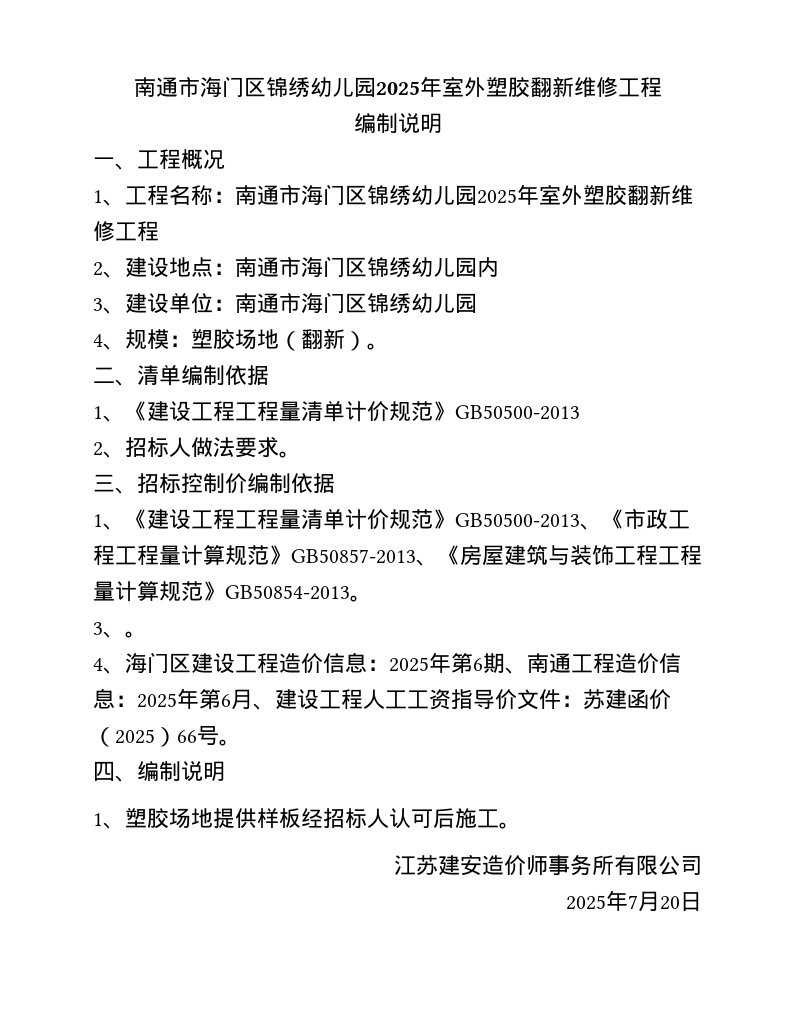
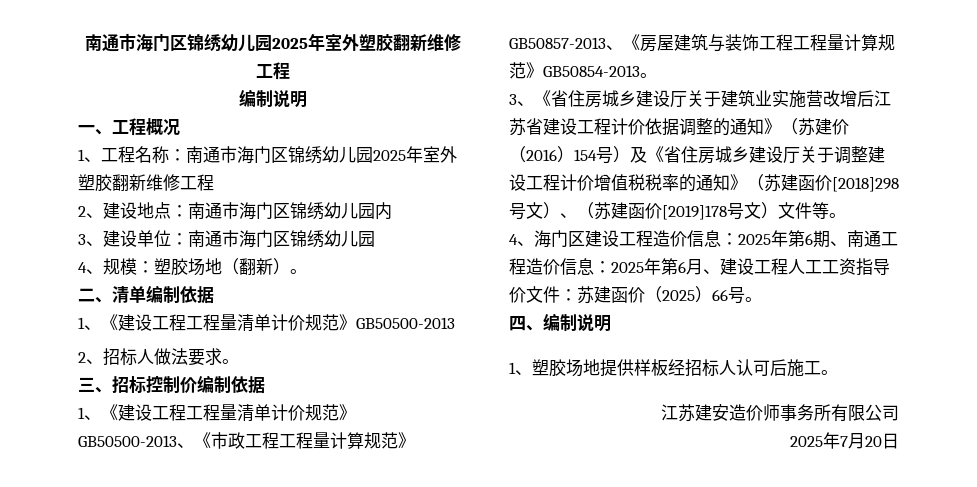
- 3、。
+ 3、《省住房城乡建设厅关于建筑业实施营改增后江苏省建设工程计价依据调整的通知》（苏建价（2016）154号）及《省住房城乡建设厅关于调整建设工程计价增值税税率的通知》（苏建函价[2018]298号文）、（苏建函价[2019]178号文）文件等。

